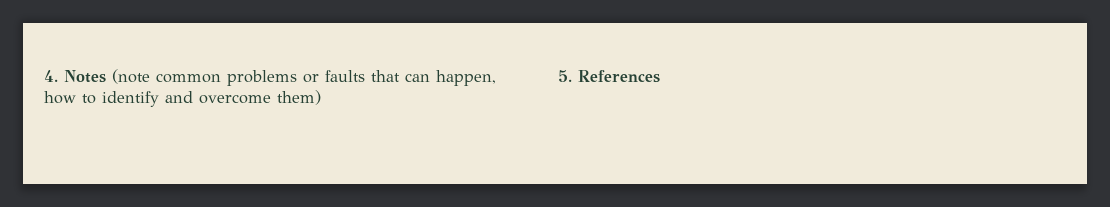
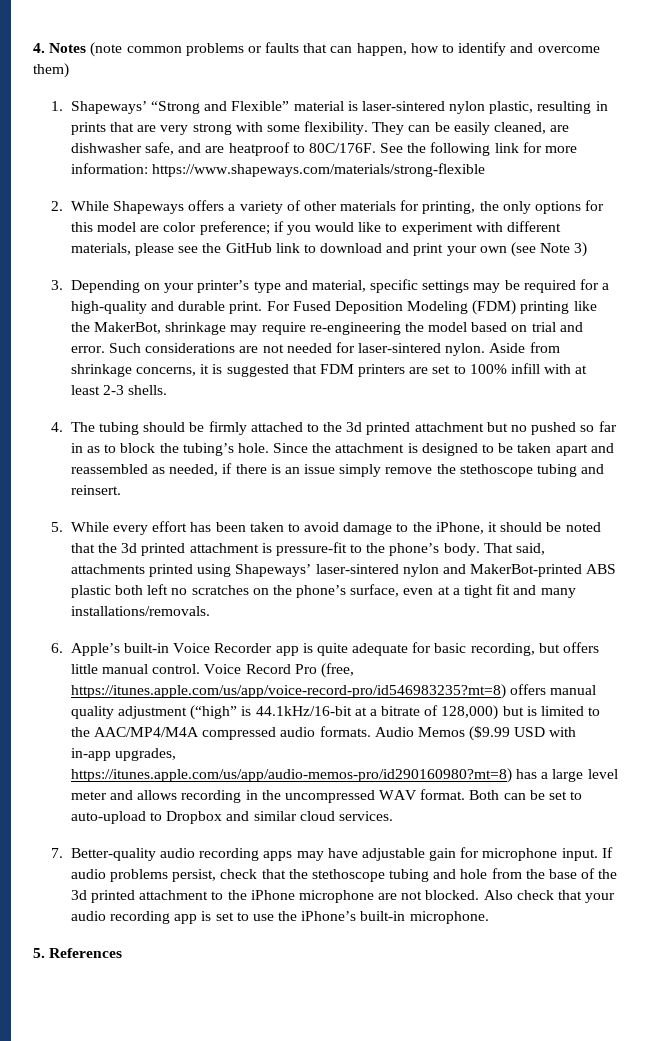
+ 1. Shapeways’ “Strong and Flexible” material is laser-sintered nylon plastic, resulting in prints that are very strong with some flexibility. They can be easily cleaned, are dishwasher safe, and are heatproof to 80C/176F. See the following link for more information: https://www.shapeways.com/materials/strong-flexible
+ 2. While Shapeways offers a variety of other materials for printing, the only options for this model are color preference; if you would like to experiment with different materials, please see the GitHub link to download and print your own (see Note 3)
+ 3. Depending on your printer’s type and material, specific settings may be required for a high-quality and durable print. For Fused Deposition Modeling (FDM) printing like the MakerBot, shrinkage may require re-engineering the model based on trial and error. Such considerations are not needed for laser-sintered nylon. Aside from shrinkage concerns, it is suggested that FDM printers are set to 100% infill with at least 2-3 shells.
+ 4. The tubing should be firmly attached to the 3d printed attachment but no pushed so far in as to block the tubing’s hole. Since the attachment is designed to be taken apart and reassembled as needed, if there is an issue simply remove the stethoscope tubing and reinsert.
+ 5. While every effort has been taken to avoid damage to the iPhone, it should be noted that the 3d printed attachment is pressure-fit to the phone’s body. That said, attachments printed using Shapeways’ laser-sintered nylon and MakerBot-printed ABS plastic both left no scratches on the phone’s surface, even at a tight fit and many installations/removals.
+ 6. Apple’s built-in Voice Recorder app is quite adequate for basic recording, but offers little manual control. Voice Record Pro (free, https://itunes.apple.com/us/app/voice-record-pro/id546983235?mt=8) offers manual quality adjustment (“high” is 44.1kHz/16-bit at a bitrate of 128,000) but is limited to the AAC/MP4/M4A compressed audio formats. Audio Memos ($9.99 USD with in-app upgrades, https://itunes.apple.com/us/app/audio-memos-pro/id290160980?mt=8) has a large level meter and allows recording in the uncompressed WAV format. Both can be set to auto-upload to Dropbox and similar cloud services.
+ 7. Better-quality audio recording apps may have adjustable gain for microphone input. If audio problems persist, check that the stethoscope tubing and hole from the base of the 3d printed attachment to the iPhone microphone are not blocked. Also check that your audio recording app is set to use the iPhone’s built-in microphone.

